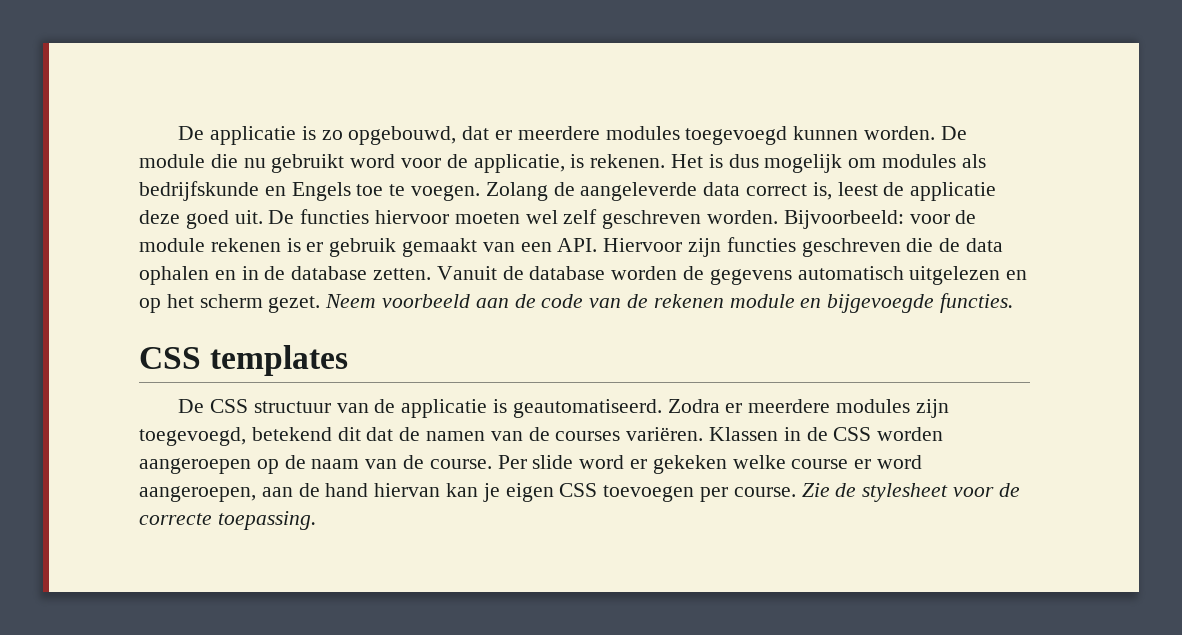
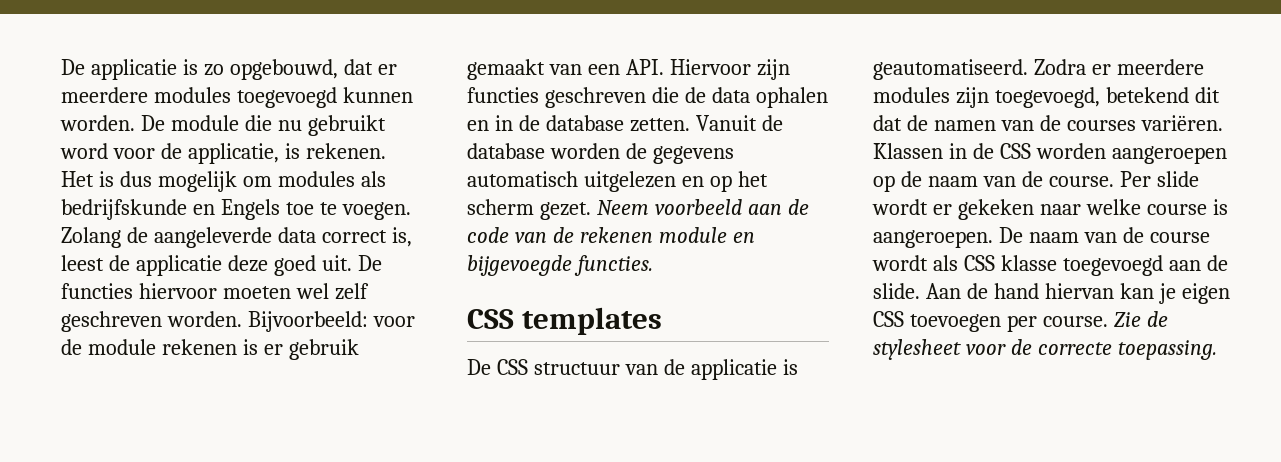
- Per slide word er gekeken welke course er word aangeroepen, aan de hand hiervan kan je eigen CSS toevoegen per course.
+ Per slide wordt er gekeken naar welke course is aangeroepen. De naam van de course wordt als CSS klasse toegevoegd aan de slide. Aan de hand hiervan kan je eigen CSS toevoegen per course.

